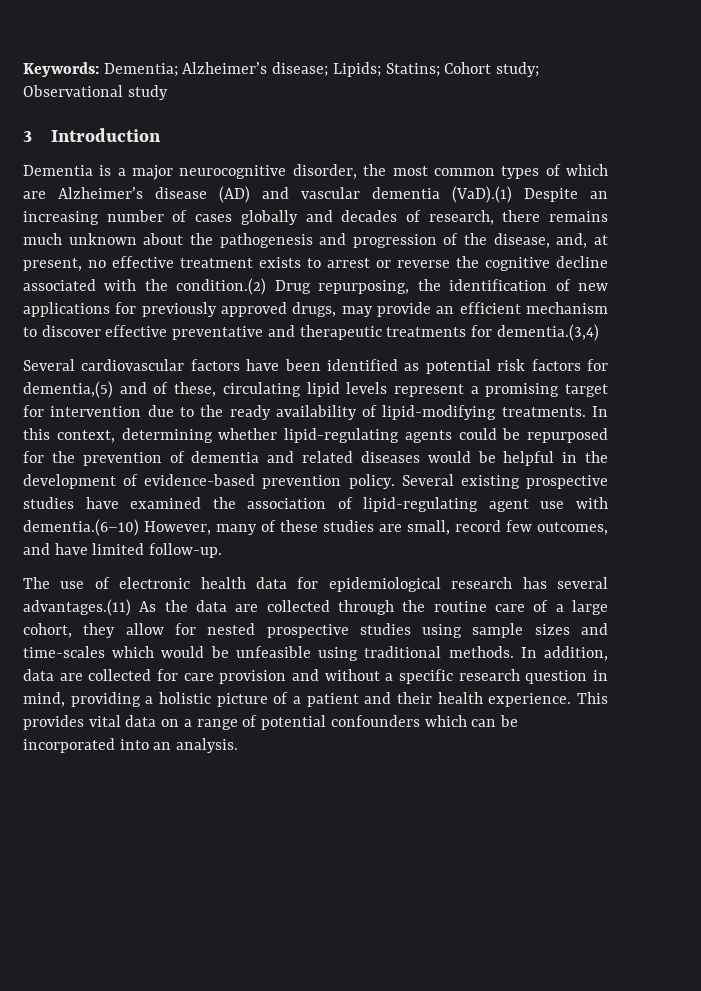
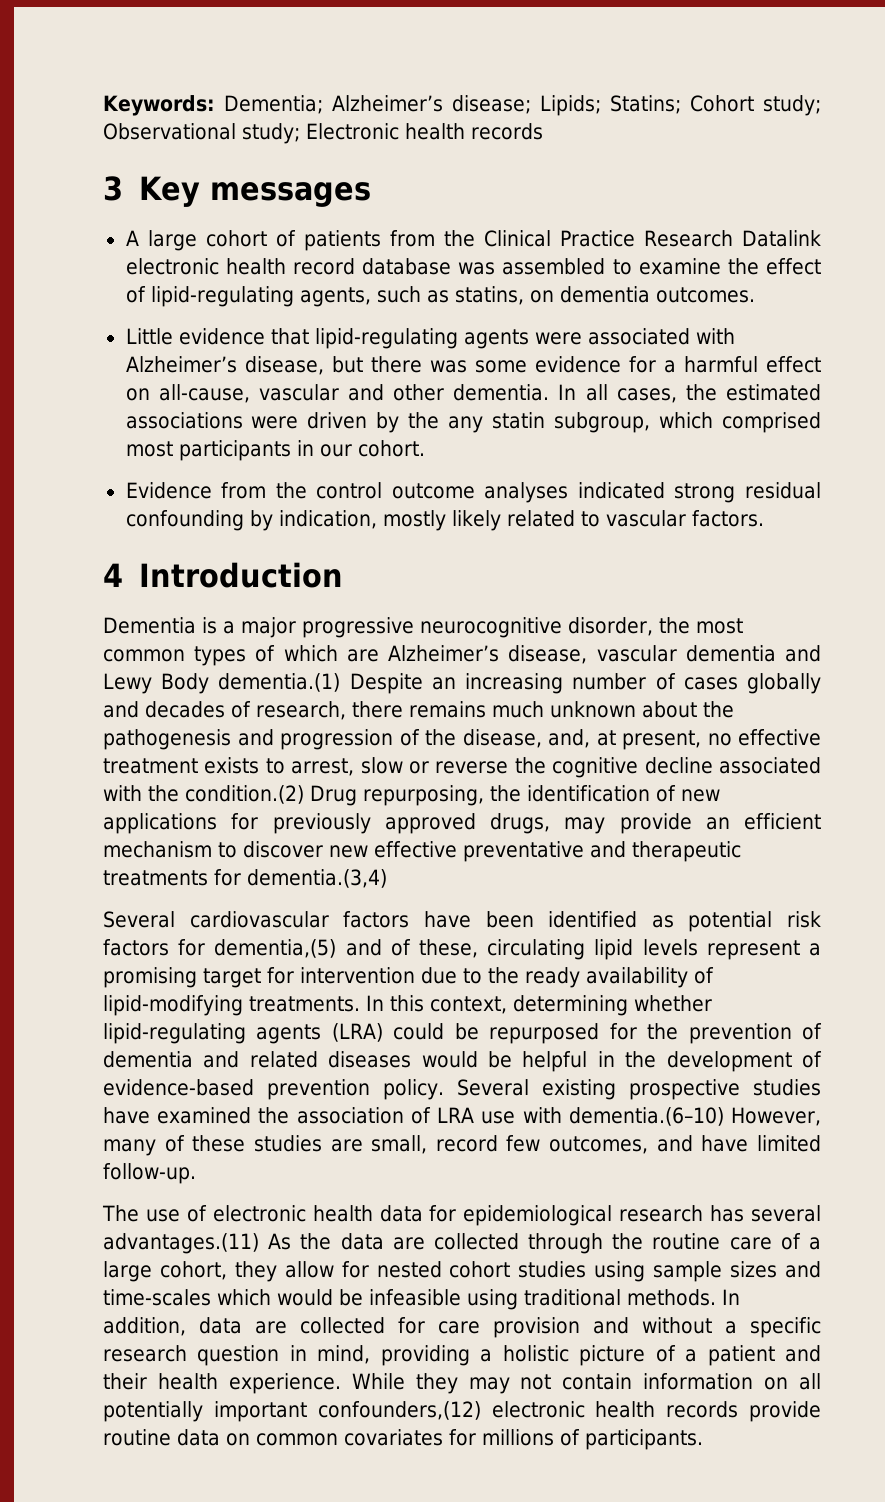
- Keywords: Dementia; Alzheimer’s disease; Lipids; Statins; Cohort study; Observational study
- 3 Introduction
+ Keywords: Dementia; Alzheimer’s disease; Lipids; Statins; Cohort study; Observational study; Electronic health records
+ 3 Key messages
+ A large cohort of patients from the Clinical Practice Research Datalink electronic health record database was assembled to examine the effect of lipid-regulating agents, such as statins, on dementia outcomes.
+ Little evidence that lipid-regulating agents were associated with Alzheimer’s disease, but there was some evidence for a harmful effect on all-cause, vascular and other dementia. In all cases, the estimated associations were driven by the any statin subgroup, which comprised most participants in our cohort.
+ Evidence from the control outcome analyses indicated strong residual confounding by indication, mostly likely related to vascular factors.
+ 4 Introduction
- Dementia is a major neurocognitive disorder, the most common types of which are Alzheimer’s disease (AD) and vascular dementia (VaD).(1) Despite an increasing number of cases globally and decades of research, there remains much unknown about the pathogenesis and progression of the disease, and, at present, no effective treatment exists to arrest or reverse the cognitive decline associated with the condition.(2) Drug repurposing, the identification of new applications for previously approved drugs, may provide an efficient mechanism to discover effective preventative and therapeutic treatments for dementia.(3,4)
+ Dementia is a major progressive neurocognitive disorder, the most common types of which are Alzheimer’s disease, vascular dementia and Lewy Body dementia.(1) Despite an increasing number of cases globally and decades of research, there remains much unknown about the pathogenesis and progression of the disease, and, at present, no effective treatment exists to arrest, slow or reverse the cognitive decline associated with the condition.(2) Drug repurposing, the identification of new applications for previously approved drugs, may provide an efficient mechanism to discover new effective preventative and therapeutic treatments for dementia.(3,4)
- In this context, determining whether lipid-regulating agents could be repurposed for the prevention of dementia and related diseases would be helpful in the development of evidence-based prevention policy.
+ In this context, determining whether lipid-regulating agents (LRA) could be repurposed for the prevention of dementia and related diseases would be helpful in the development of evidence-based prevention policy.
- Several existing prospective studies have examined the association of lipid-regulating agent use with dementia.(6–10) However, many of these studies are small, record few outcomes, and have limited follow-up.
+ Several existing prospective studies have examined the association of LRA use with dementia.(6–10) However, many of these studies are small, record few outcomes, and have limited follow-up.
- The use of electronic health data for epidemiological research has several advantages.(11) As the data are collected through the routine care of a large cohort, they allow for nested prospective studies using sample sizes and time-scales which would be unfeasible using traditional methods.
+ The use of electronic health data for epidemiological research has several advantages.(11) As the data are collected through the routine care of a large cohort, they allow for nested cohort studies using sample sizes and time-scales which would be infeasible using traditional methods.
- This provides vital data on a range of potential confounders which can be incorporated into an analysis.
+ While they may not contain information on all potentially important confounders,(12) electronic health records provide routine data on common covariates for millions of participants.

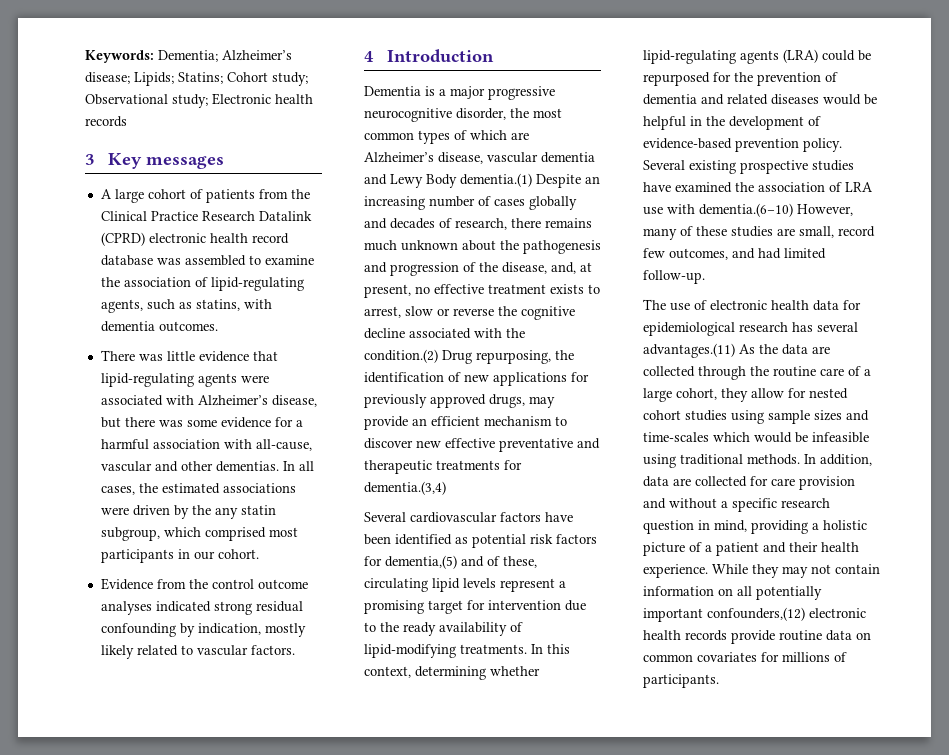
- A large cohort of patients from the Clinical Practice Research Datalink electronic health record database was assembled to examine the effect of lipid-regulating agents, such as statins, on dementia outcomes.
+ A large cohort of patients from the Clinical Practice Research Datalink (CPRD) electronic health record database was assembled to examine the association of lipid-regulating agents, such as statins, with dementia outcomes.
- Little evidence that lipid-regulating agents were associated with Alzheimer’s disease, but there was some evidence for a harmful effect on all-cause, vascular and other dementia.
+ There was little evidence that lipid-regulating agents were associated with Alzheimer’s disease, but there was some evidence for a harmful association with all-cause, vascular and other dementias.
- Several existing prospective studies have examined the association of LRA use with dementia.(6–10) However, many of these studies are small, record few outcomes, and have limited follow-up.
+ Several existing prospective studies have examined the association of LRA use with dementia.(6–10) However, many of these studies are small, record few outcomes, and had limited follow-up.

